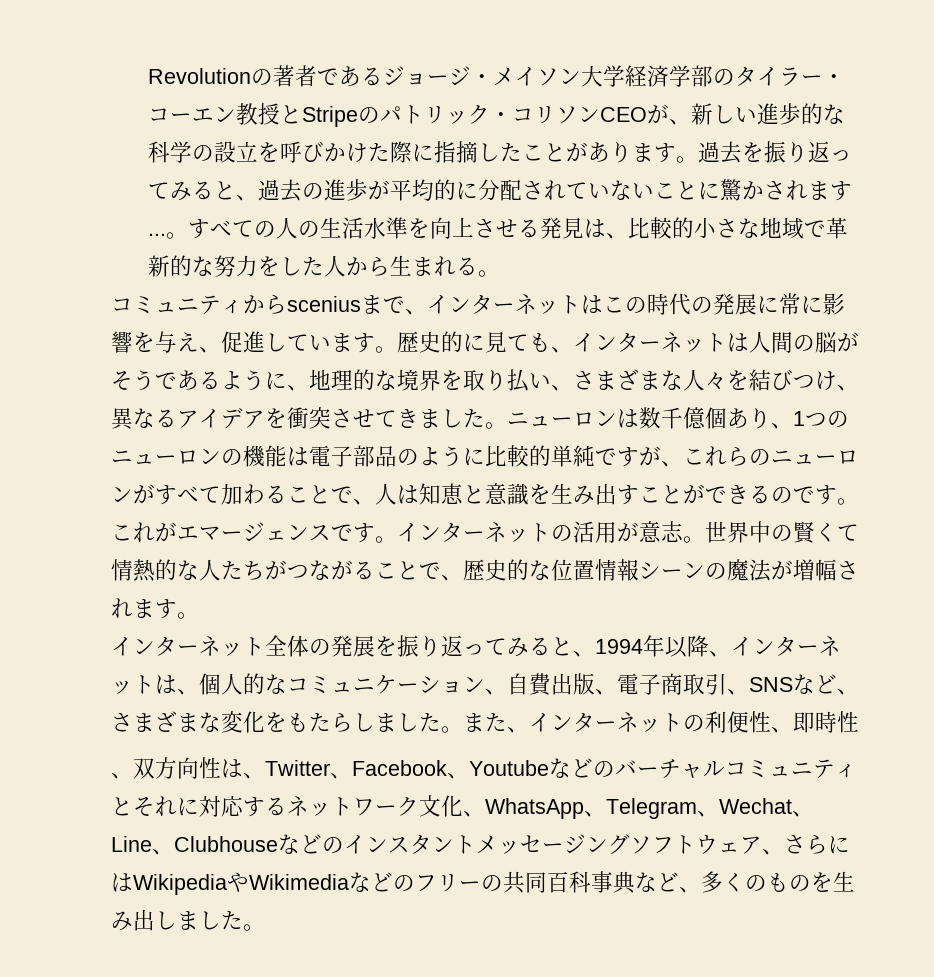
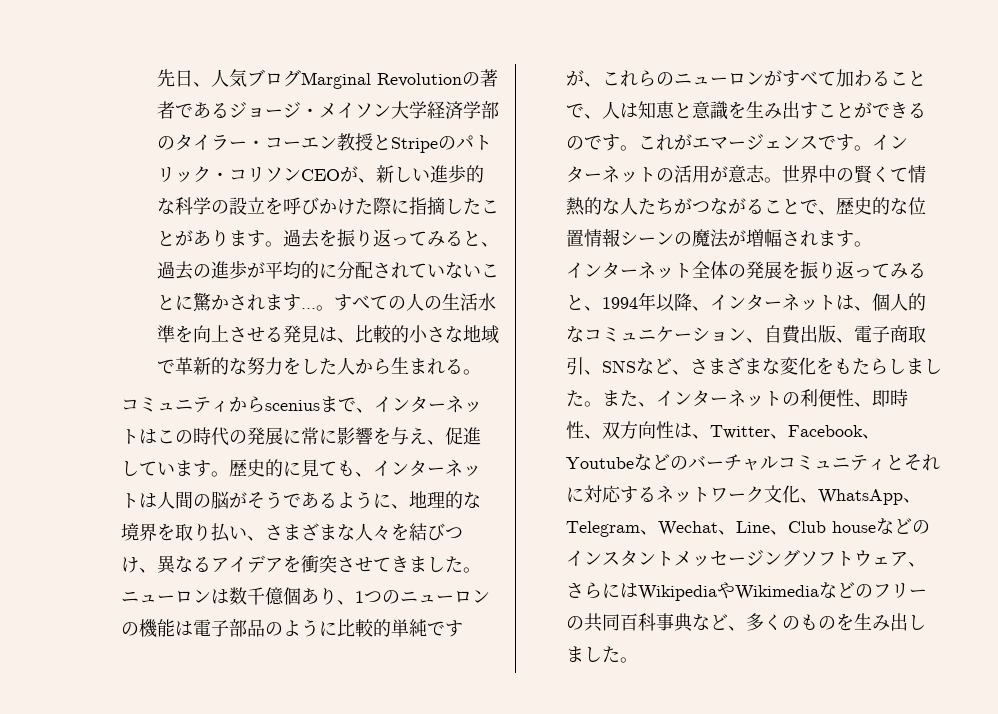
- Revolutionの著者であるジョージ・メイソン大学経済学部のタイラー・コーエン教授とStripeのパトリック・コリソンCEOが、新しい進歩的な科学の設立を呼びかけた際に指摘したことがあります。
+ 先日、人気ブログMarginal Revolutionの著者であるジョージ・メイソン大学経済学部のタイラー・コーエン教授とStripeのパトリック・コリソンCEOが、新しい進歩的な科学の設立を呼びかけた際に指摘したことがあります。
- また、インターネットの利便性、即時性
- 、双方向性は、Twitter、Facebook、Youtubeなどのバーチャルコミュニティとそれに対応するネットワーク文化、WhatsApp、Telegram、Wechat、Line、Clubhouseなどのインスタントメッセージングソフトウェア、さらにはWikipediaやWikimediaなどのフリーの共同百科事典など、多くのものを生み出しました。
+ また、インターネットの利便性、即時性、双方向性は、Twitter、Facebook、Youtubeなどのバーチャルコミュニティとそれに対応するネットワーク文化、WhatsApp、Telegram、Wechat、Line、Club houseなどのインスタントメッセージングソフトウェア、さらにはWikipediaやWikimediaなどのフリーの共同百科事典など、多くのものを生み出しました。

